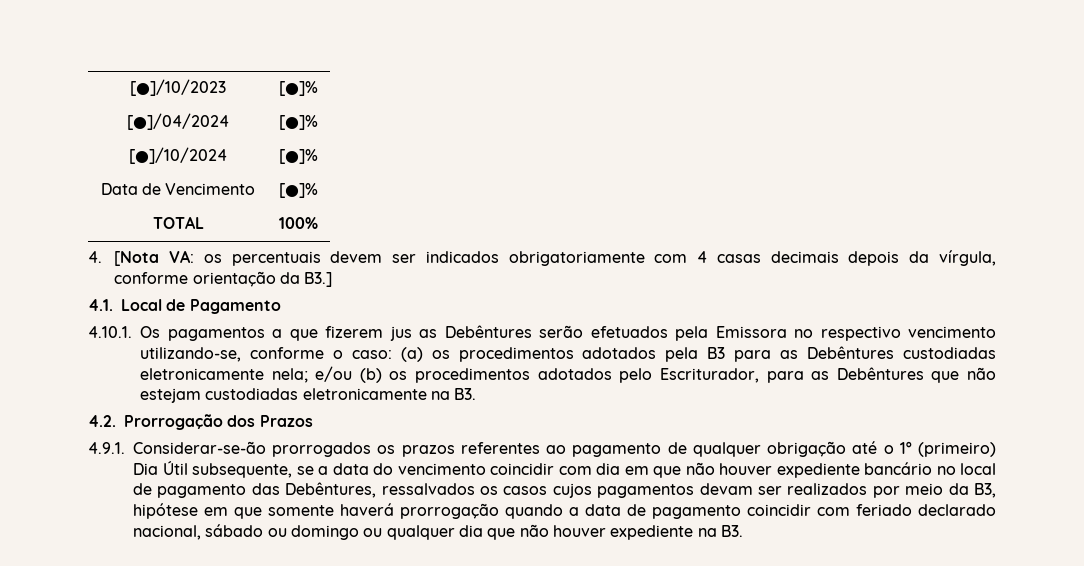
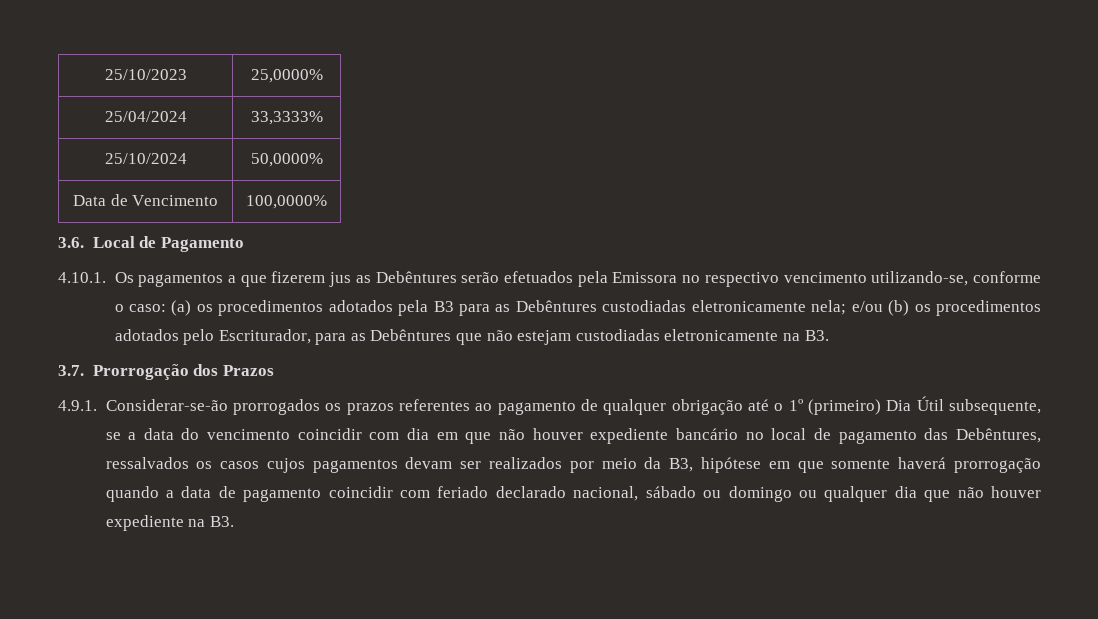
- [●]/10/2023 | [●]%
- [●]/04/2024 | [●]%
- [●]/10/2024 | [●]%
- Data de Vencimento | [●]%
- TOTAL | 100%
- 4. [Nota VA: os percentuais devem ser indicados obrigatoriamente com 4 casas decimais depois da vírgula, conforme orientação da B3.]
- 4.1. Local de Pagamento
+ 25/10/2023 | 25,0000%
+ 25/04/2024 | 33,3333%
+ 25/10/2024 | 50,0000%
+ Data de Vencimento | 100,0000%
+ 3.6. Local de Pagamento
- 4.2. Prorrogação dos Prazos
+ 3.7. Prorrogação dos Prazos

